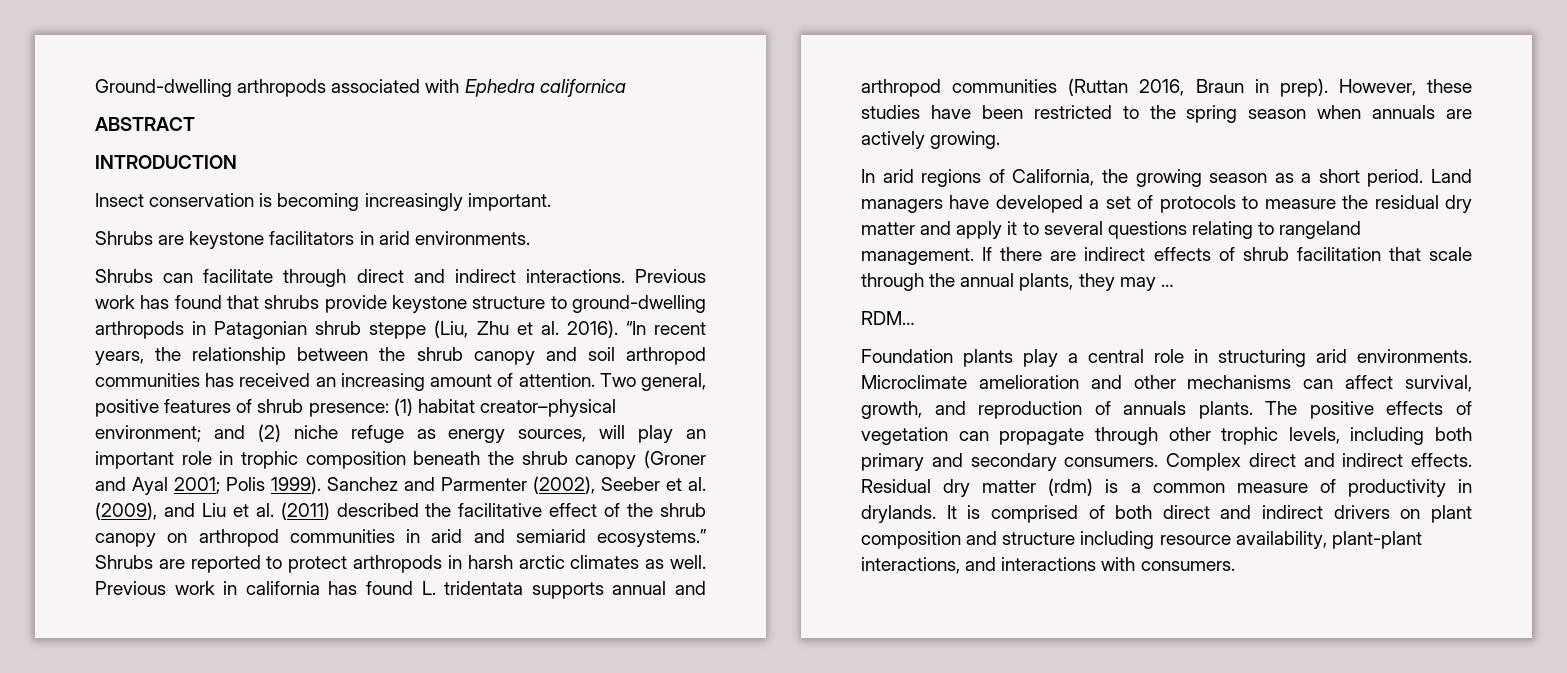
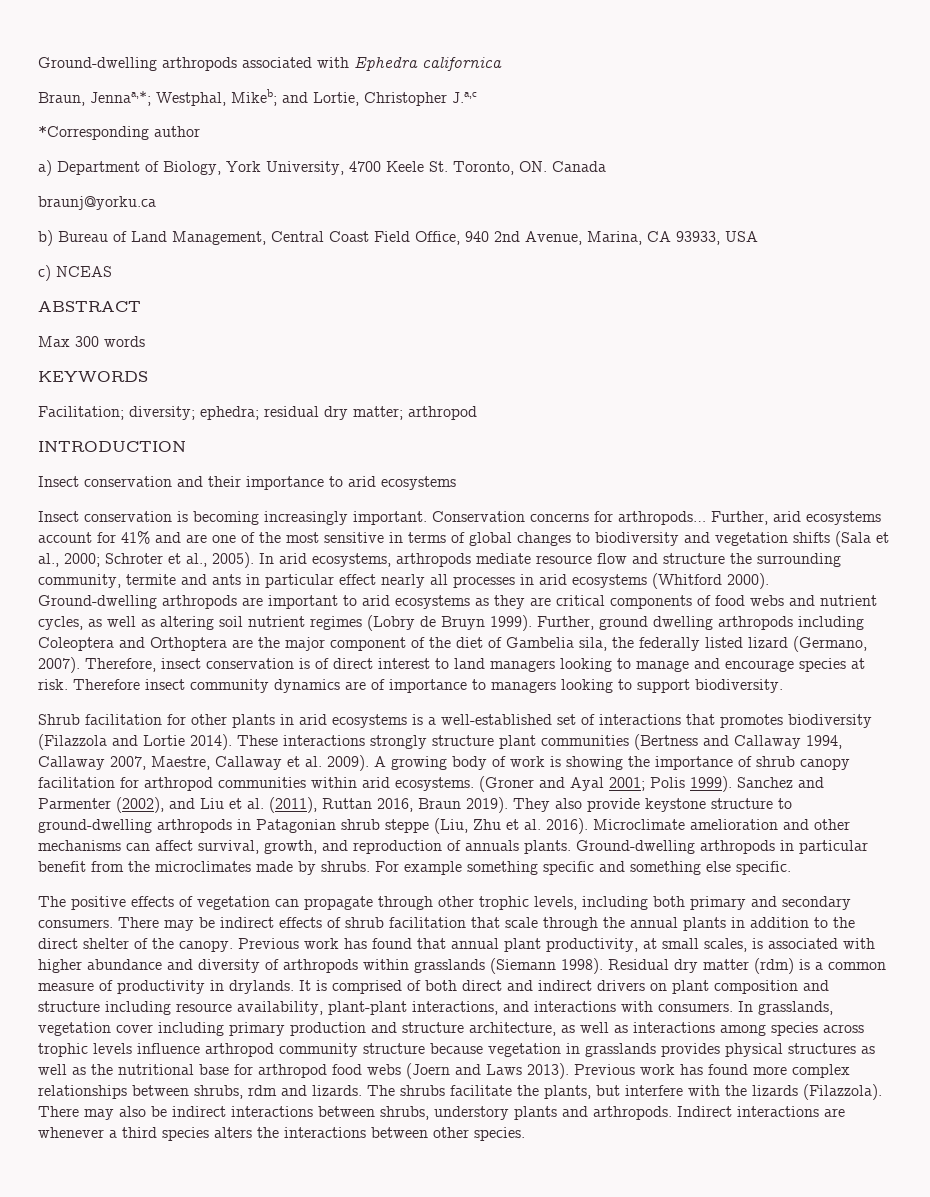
+ Braun, Jennaa,*; Westphal, Mikeb; and Lortie, Christopher J.a,c
+ *Corresponding author
+ a) Department of Biology, York University, 4700 Keele St. Toronto, ON. Canada
+ braunj@yorku.ca
+ b) Bureau of Land Management, Central Coast Field Office, 940 2nd Avenue, Marina, CA 93933, USA
+ c) NCEAS
  ABSTRACT
+ Max 300 words
+ KEYWORDS
+ Facilitation; diversity; ephedra; residual dry matter; arthropod
  INTRODUCTION
+ Insect conservation and their importance to arid ecosystems
- Insect conservation is becoming increasingly important.
- Shrubs are keystone facilitators in arid environments.
- Shrubs can facilitate through direct and indirect interactions. Previous work has found that shrubs provide keystone structure to ground-dwelling arthropods in Patagonian shrub steppe (Liu, Zhu et al. 2016).
+ Insect conservation is becoming increasingly important. Conservation concerns for arthropods… Further, arid ecosystems account for 41% and are one of the most sensitive in terms of global changes to biodiversity and vegetation shifts (Sala et al., 2000; Schroter et al., 2005). In arid ecosystems, arthropods mediate resource flow and structure the surrounding community, termite and ants in particular effect nearly all processes in arid ecosystems (Whitford 2000). Ground-dwelling arthropods are important to arid ecosystems as they are critical components of food webs and nutrient cycles, as well as altering soil nutrient regimes (Lobry de Bruyn 1999). Further, ground dwelling arthropods including Coleoptera and Orthoptera are the major component of the diet of Gambelia sila, the federally listed lizard (Germano, 2007). Therefore, insect conservation is of direct interest to land managers looking to manage and encourage species at risk. Therefore insect community dynamics are of importance to managers looking to support biodiversity.
+ Shrub facilitation for other plants in arid ecosystems is a well-established set of interactions that promotes biodiversity (Filazzola and Lortie 2014). These interactions strongly structure plant communities (Bertness and Callaway 1994, Callaway 2007, Maestre, Callaway et al. 2009). A growing body of work is showing the importance of shrub canopy facilitation for arthropod communities within arid ecosystems. (Groner and Ayal 2001; Polis 1999). Sanchez and Parmenter (2002), and Liu et al. (2011), Ruttan 2016, Braun 2019). They also provide keystone structure to ground-dwelling arthropods in Patagonian shrub steppe (Liu, Zhu et al. 2016).
- “In recent years, the relationship between the shrub canopy and soil arthropod communities has received an increasing amount of attention. Two general, positive features of shrub presence: (1) habitat creator–physical environment; and (2) niche refuge as energy sources, will play an important role in trophic composition beneath the shrub canopy (Groner and Ayal 2001; Polis 1999). Sanchez and Parmenter (2002), Seeber et al. (2009), and Liu et al. (2011) described the facilitative effect of the shrub canopy on arthropod communities in arid and semiarid ecosystems.” Shrubs are reported to protect arthropods in harsh arctic climates as well. Previous work in california has found L. tridentata supports annual and arthropod communities (Ruttan 2016, Braun in prep). However, these studies have been restricted to the spring season when annuals are actively growing.
- In arid regions of California, the growing season as a short period. Land managers have developed a set of protocols to measure the residual dry matter and apply it to several questions relating to rangeland management. If there are indirect effects of shrub facilitation that scale through the annual plants, they may …
- RDM…
- Foundation plants play a central role in structuring arid environments.
- Microclimate amelioration and other mechanisms can affect survival, growth, and reproduction of annuals plants. The positive effects of vegetation can propagate through other trophic levels, including both primary and secondary consumers.
+ Microclimate amelioration and other mechanisms can affect survival, growth, and reproduction of annuals plants. Ground-dwelling arthropods in particular benefit from the microclimates made by shrubs. For example something specific and something else specific.
+ The positive effects of vegetation can propagate through other trophic levels, including both primary and secondary consumers.
- Complex direct and indirect effects.
+ There may be indirect effects of shrub facilitation that scale through the annual plants in addition to the direct shelter of the canopy. Previous work has found that annual plant productivity, at small scales, is associated with higher abundance and diversity of arthropods within grasslands (Siemann 1998).
+ In grasslands, vegetation cover including primary production and structure architecture, as well as interactions among species across trophic levels influence arthropod community structure because vegetation in grasslands provides physical structures as well as the nutritional base for arthropod food webs (Joern and Laws 2013). Previous work has found more complex relationships between shrubs, rdm and lizards. The shrubs facilitate the plants, but interfere with the lizards (Filazzola). There may also be indirect interactions between shrubs, understory plants and arthropods. Indirect interactions are whenever a third species alters the interactions between other species.

